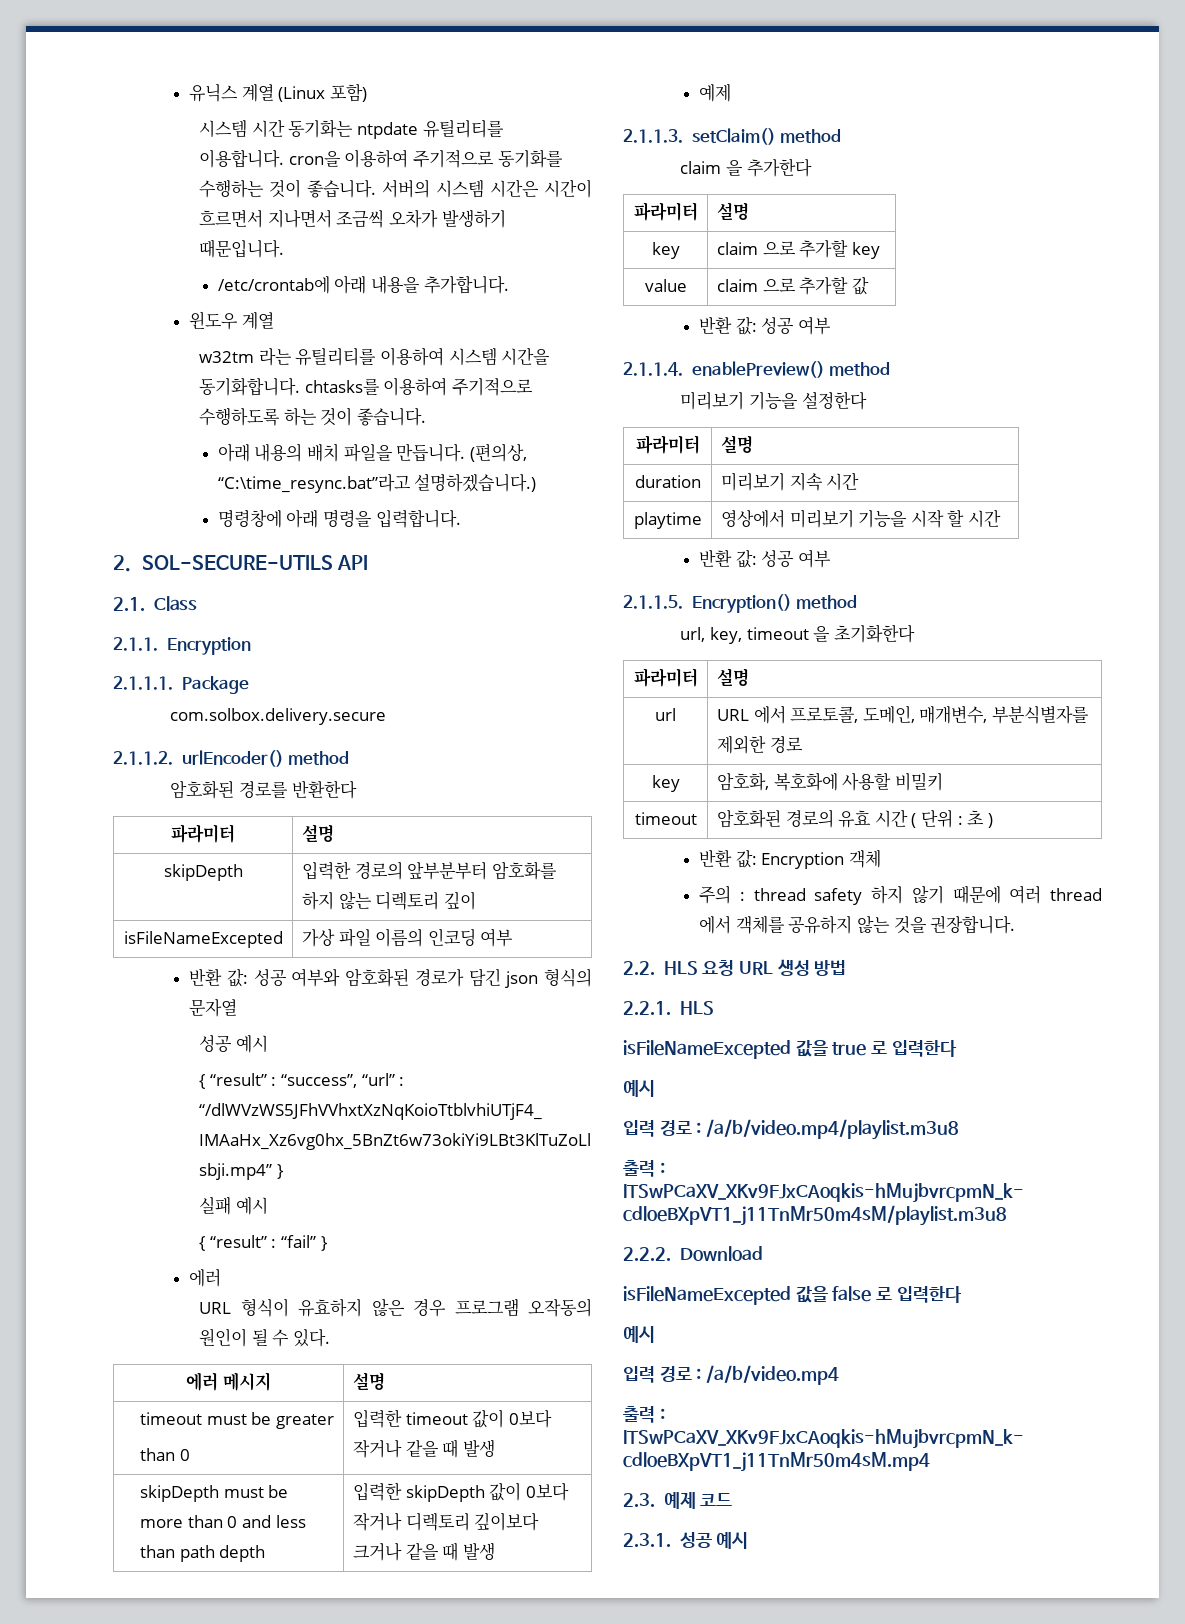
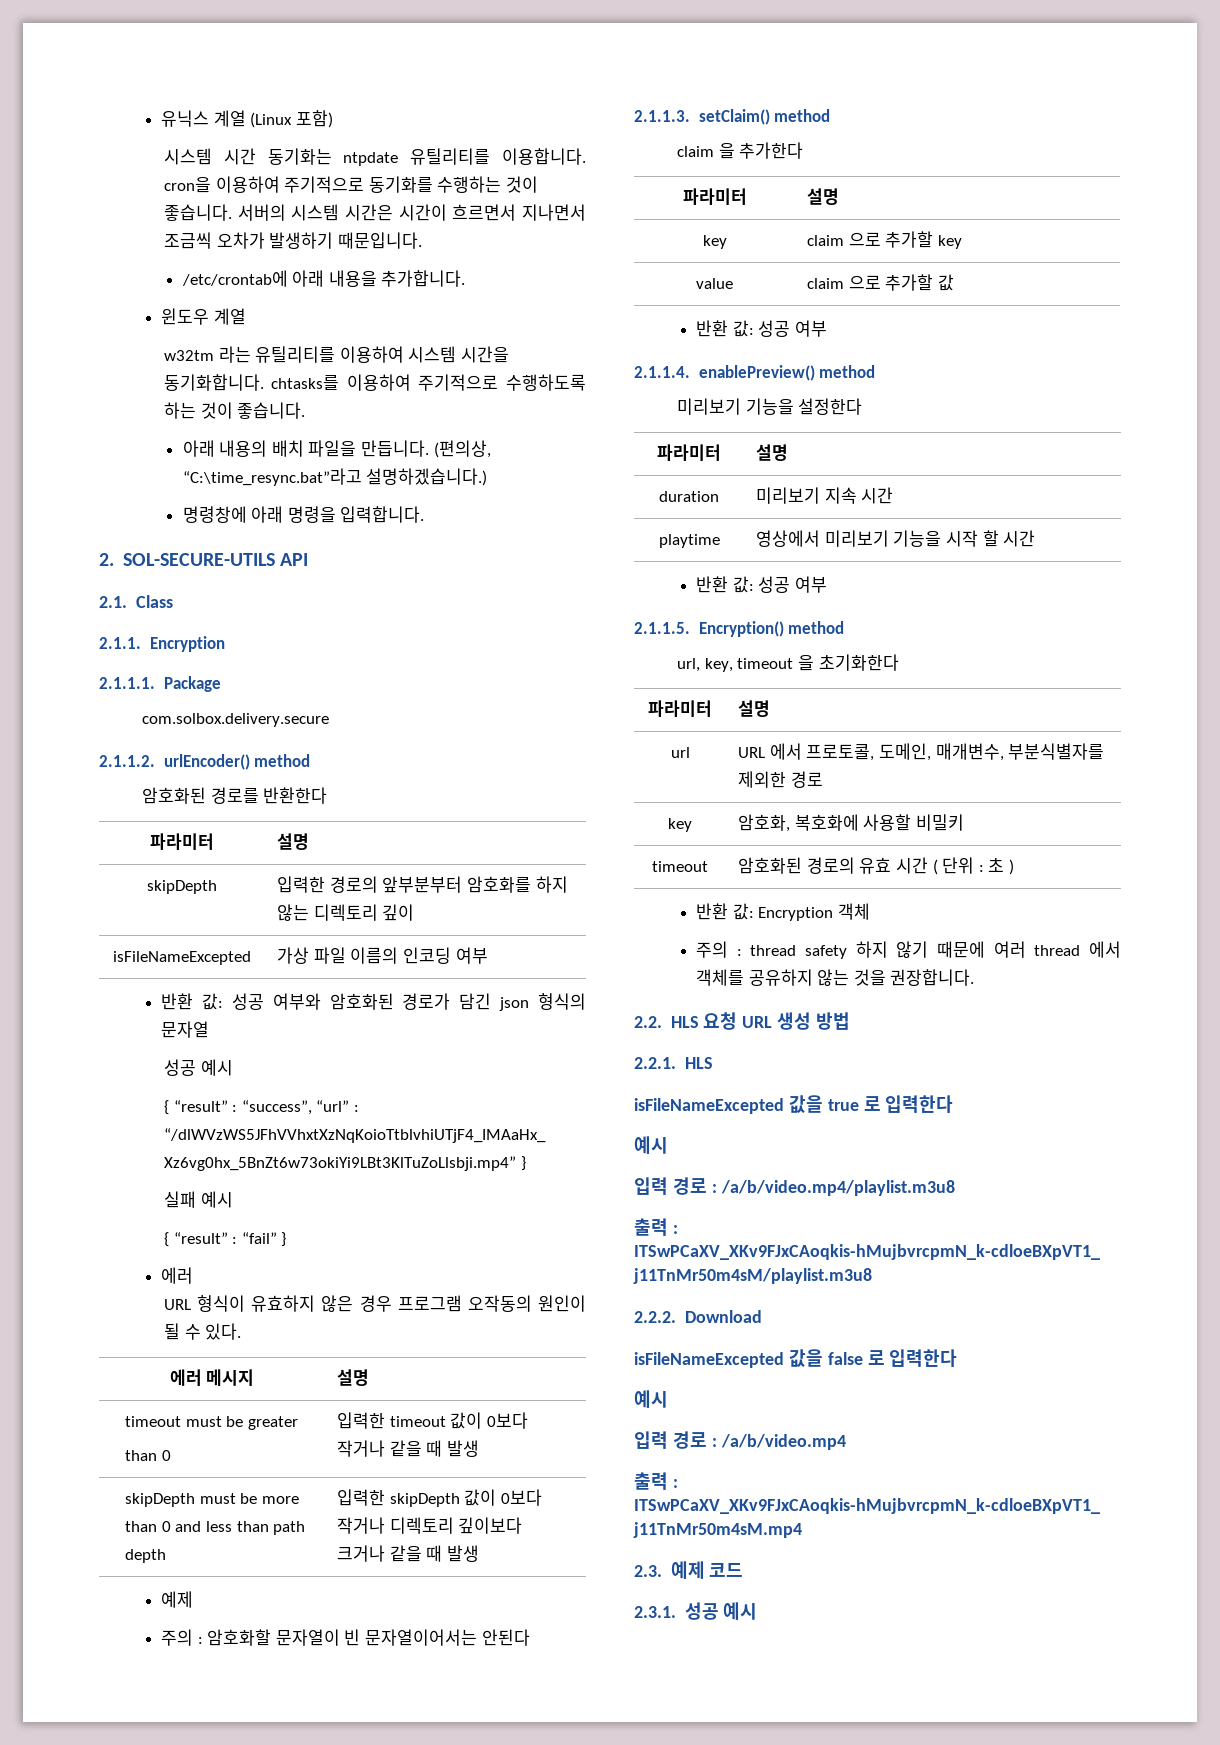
+ 주의 : 암호화할 문자열이 빈 문자열이어서는 안된다

